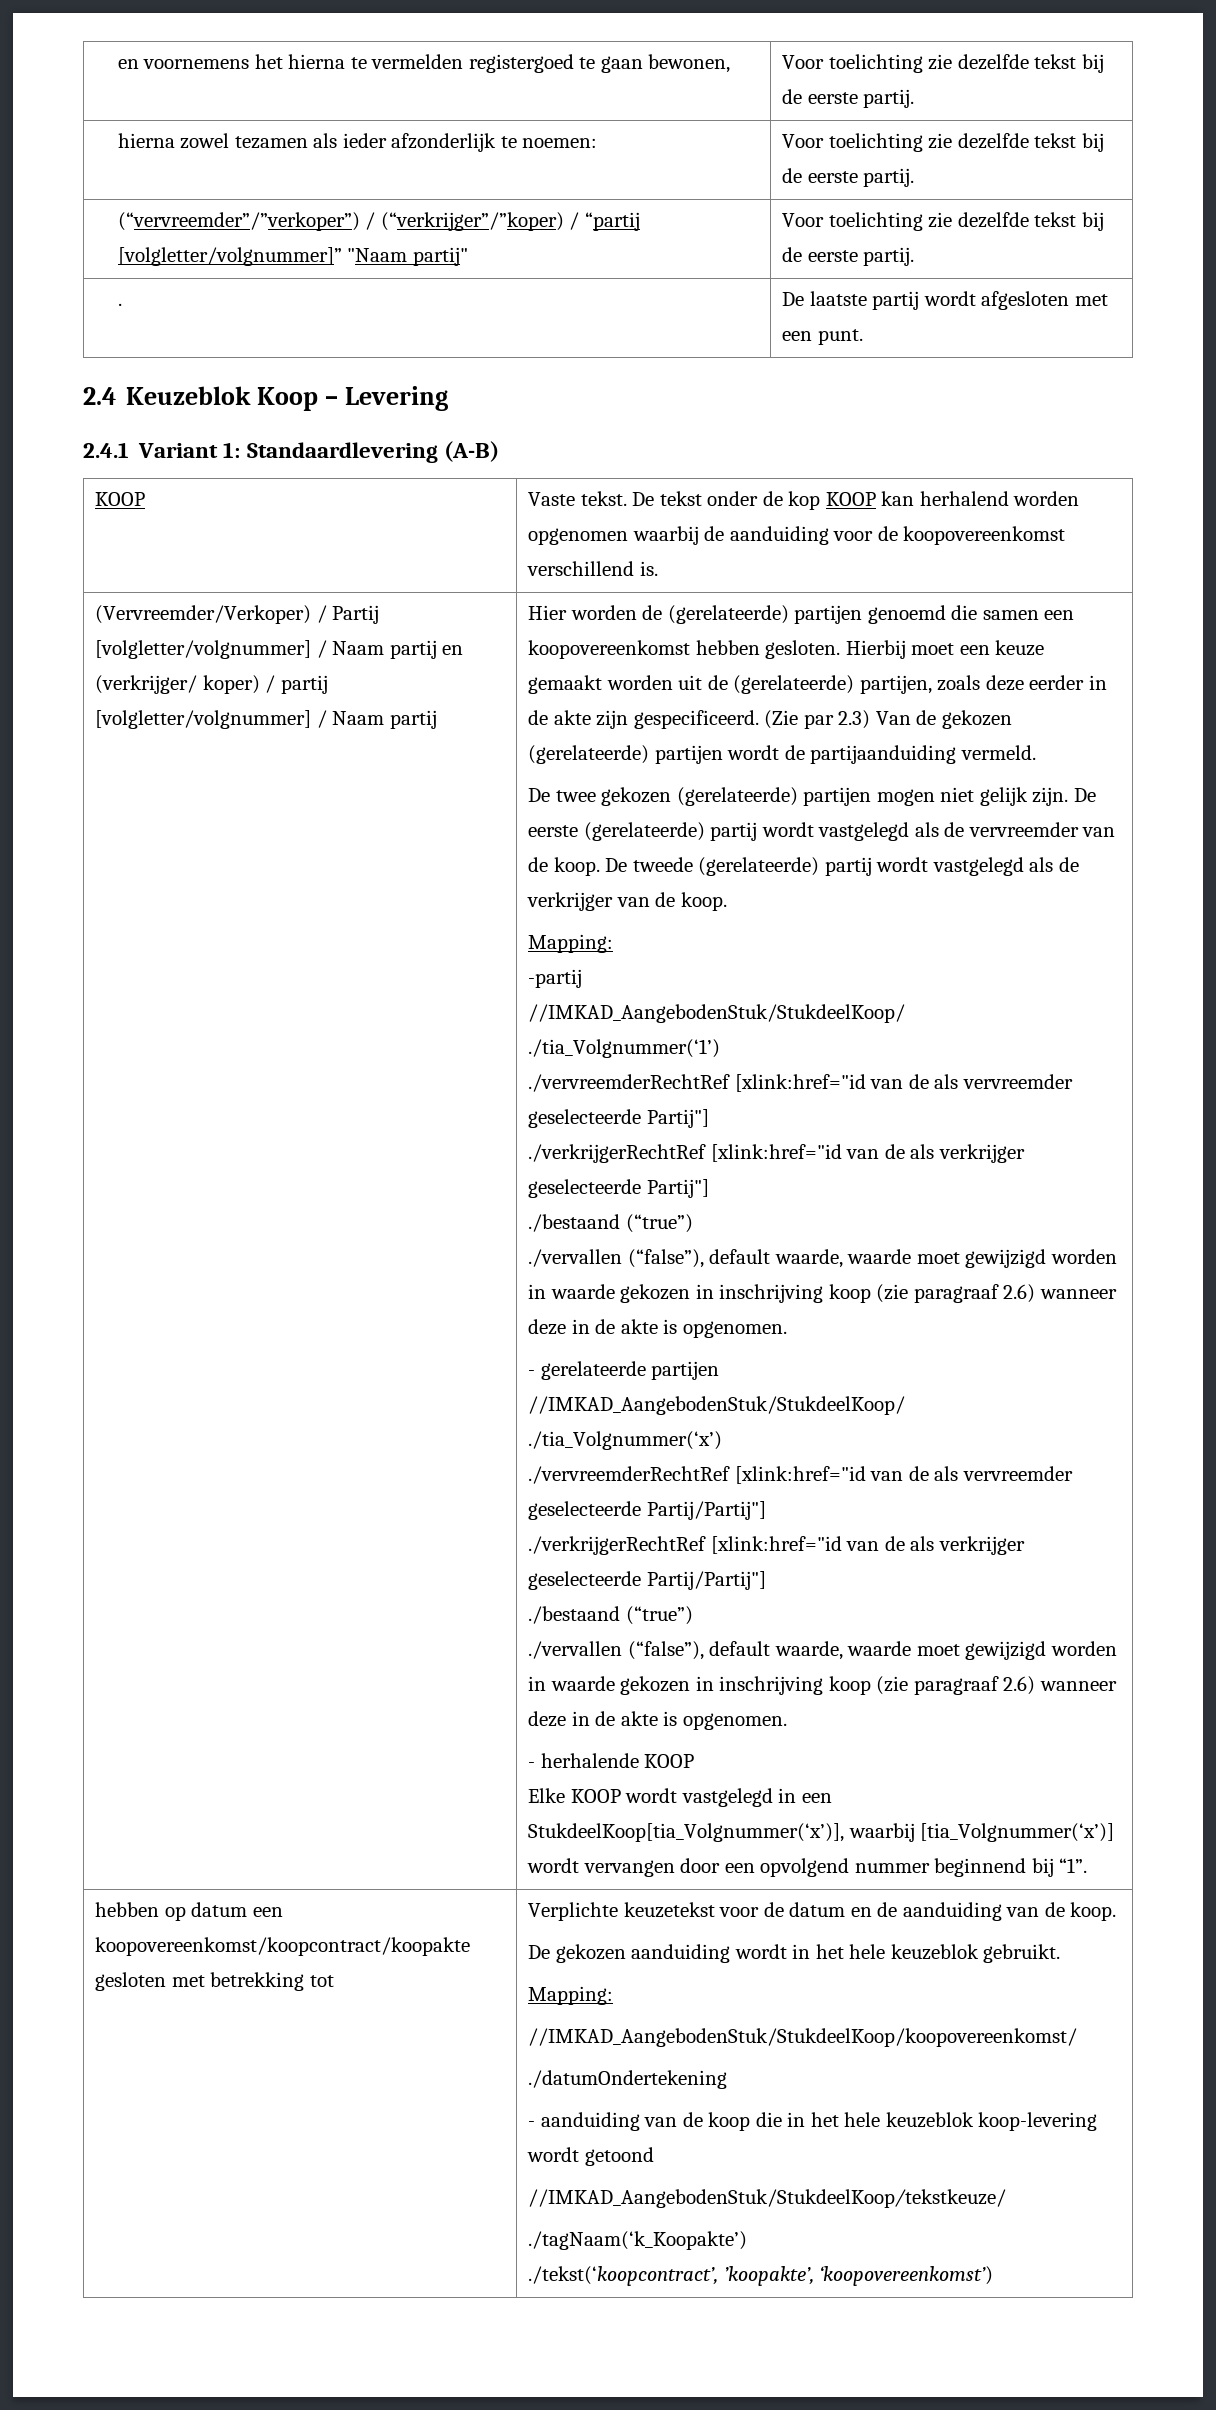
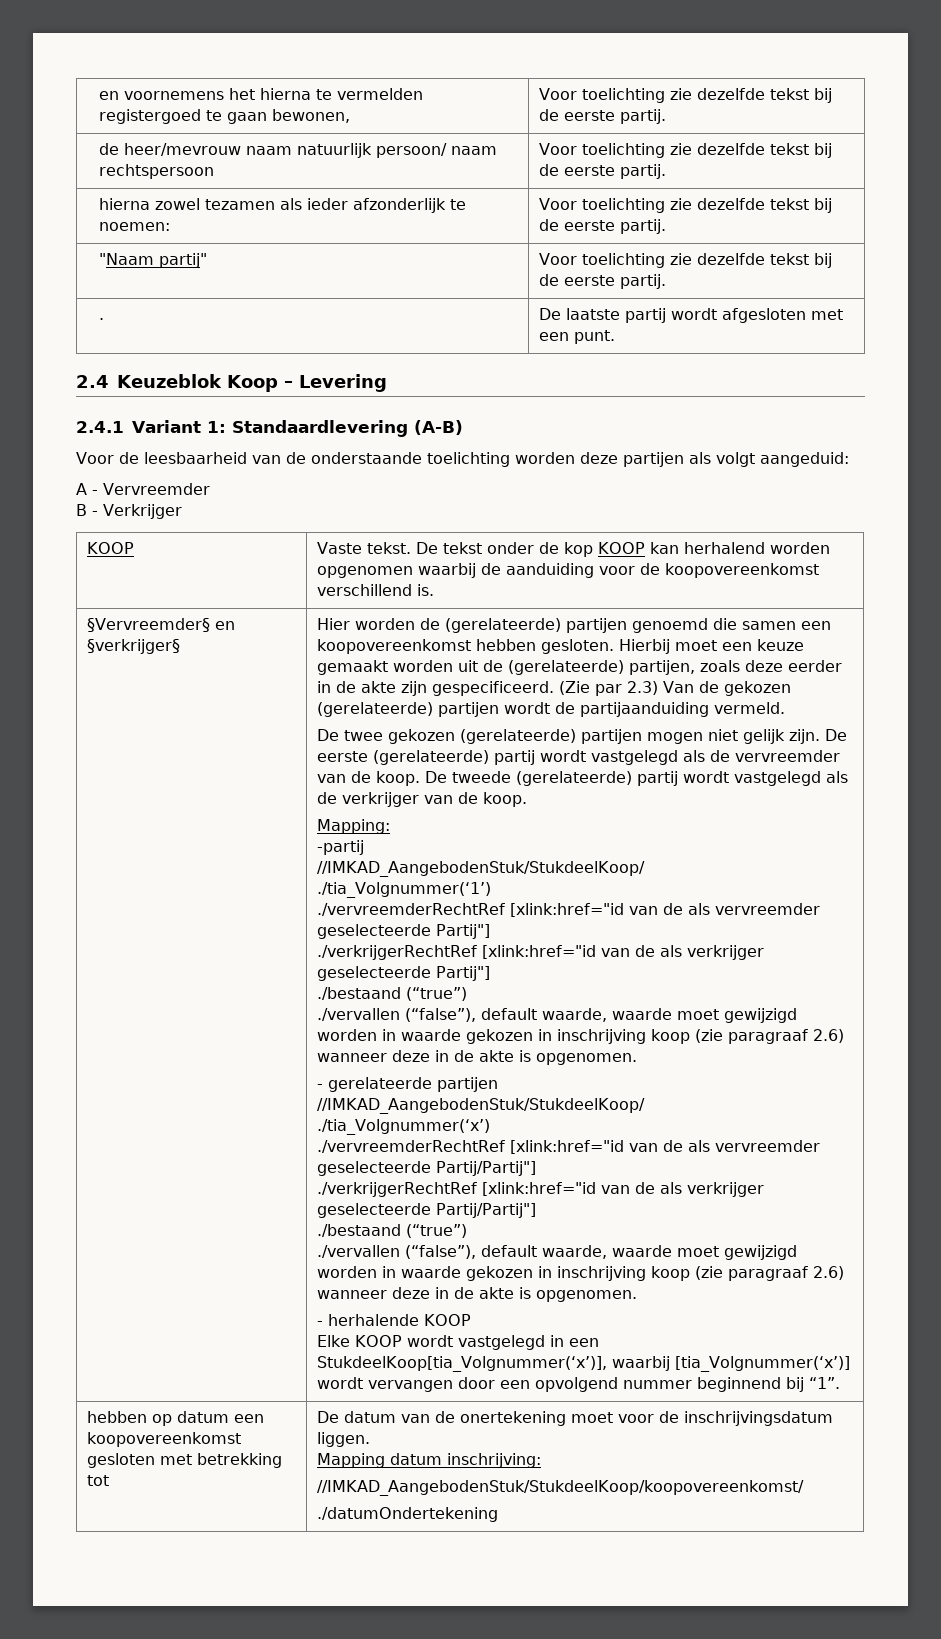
+ de heer/mevrouw naam natuurlijk persoon/ naam rechtspersoon | Voor toelichting zie dezelfde tekst bij de eerste partij.
- (“vervreemder”/”verkoper”) / (“verkrijger”/”koper) / “partij [volgletter/volgnummer]” "Naam partij" | Voor toelichting zie dezelfde tekst bij de eerste partij.
+ "Naam partij" | Voor toelichting zie dezelfde tekst bij de eerste partij.
+ Voor de leesbaarheid van de onderstaande toelichting worden deze partijen als volgt aangeduid:
+ A - Vervreemder
+ B - Verkrijger
- (Vervreemder/Verkoper) / Partij [volgletter/volgnummer] / Naam partij en (verkrijger/ koper) / partij [volgletter/volgnummer] / Naam partij
+ §Vervreemder§ en §verkrijger§
- hebben op datum een koopovereenkomst/koopcontract/koopakte gesloten met betrekking tot
+ hebben op datum een koopovereenkomst gesloten met betrekking tot
- Verplichte keuzetekst voor de datum en de aanduiding van de koop.
- De gekozen aanduiding wordt in het hele keuzeblok gebruikt.
- Mapping:
+ De datum van de onertekening moet voor de inschrijvingsdatum liggen.
+ Mapping datum inschrijving:
  //IMKAD_AangebodenStuk/StukdeelKoop/koopovereenkomst/
  ./datumOndertekening
- - aanduiding van de koop die in het hele keuzeblok koop-levering wordt getoond
- //IMKAD_AangebodenStuk/StukdeelKoop/tekstkeuze/
- ./tagNaam(‘k_Koopakte’)
- ./tekst(‘koopcontract’, ’koopakte’, ‘koopovereenkomst’)

